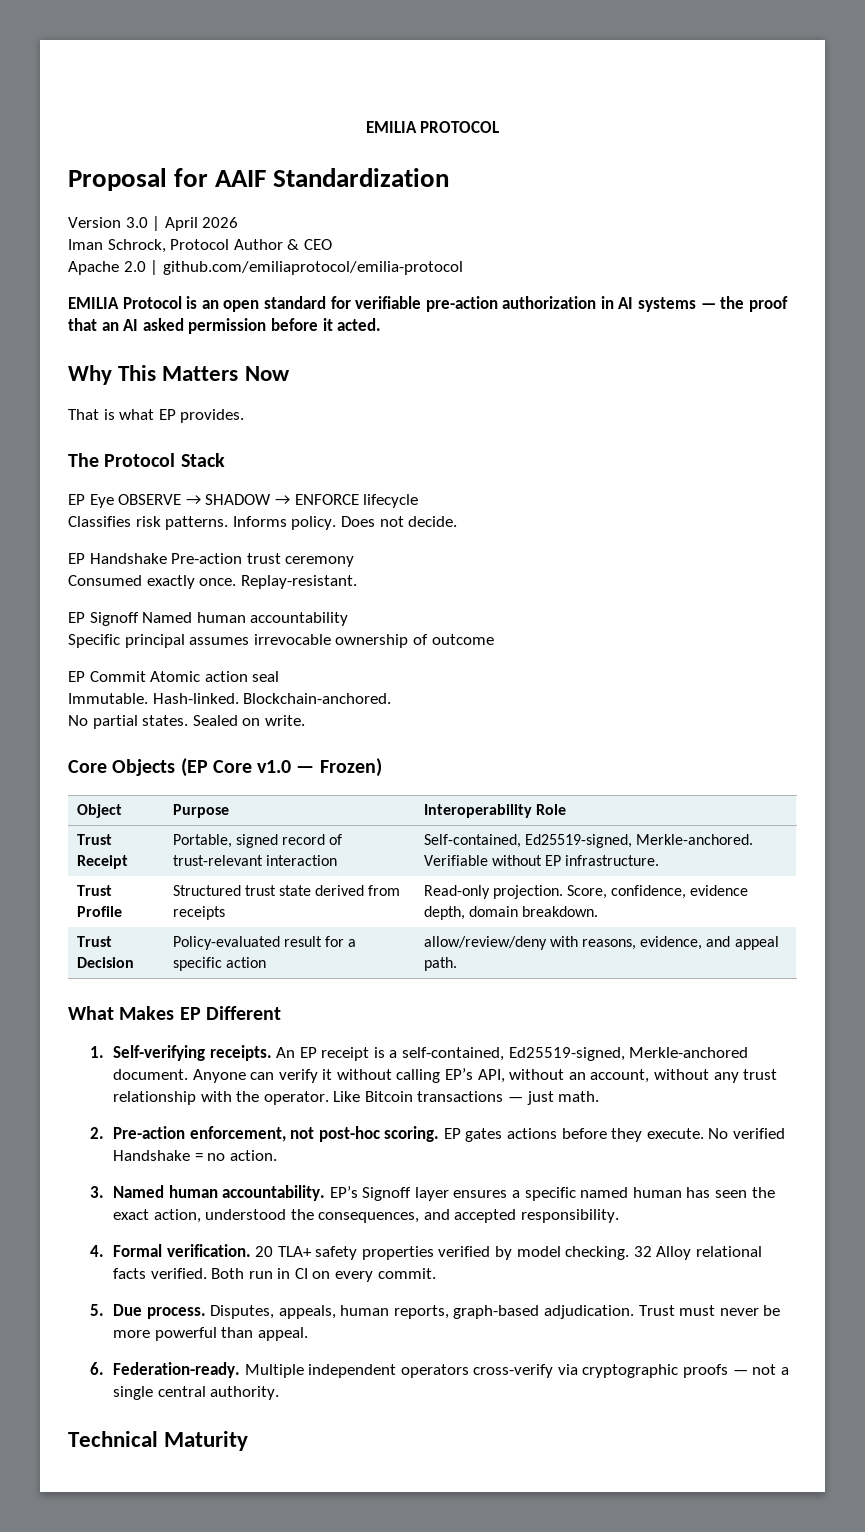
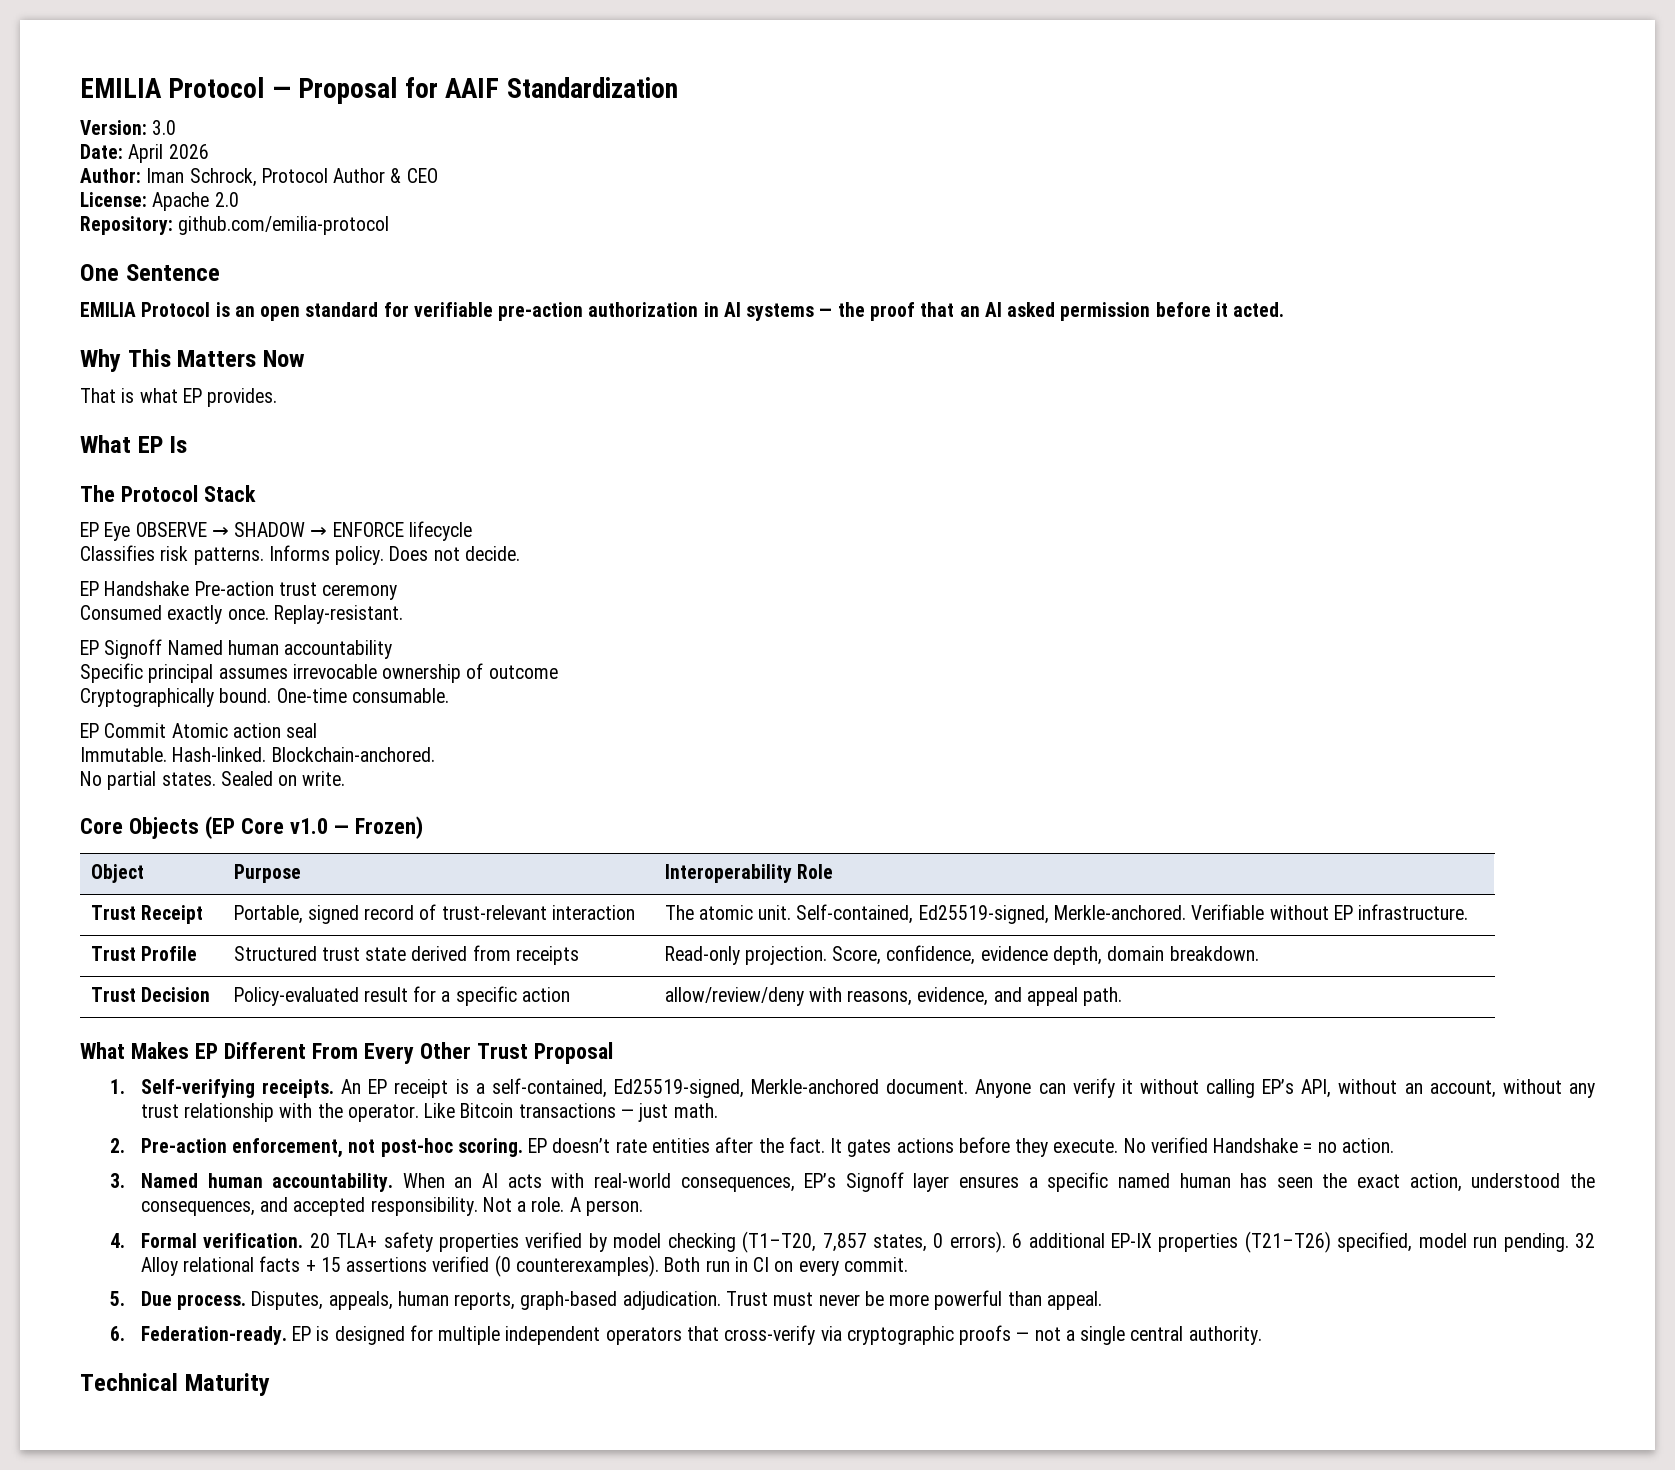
- EMILIA PROTOCOL
- Proposal for AAIF Standardization
+ EMILIA Protocol — Proposal for AAIF Standardization
- Version 3.0 | April 2026
+ Version: 3.0
+ Date: April 2026
- Iman Schrock, Protocol Author & CEO
+ Author: Iman Schrock, Protocol Author & CEO
- Apache 2.0 | github.com/emiliaprotocol/emilia-protocol
+ License: Apache 2.0
+ Repository: github.com/emilia-protocol
+ One Sentence
+ What EP Is
+ Cryptographically bound. One-time consumable.
- Trust Receipt | Portable, signed record of trust-relevant interaction | Self-contained, Ed25519-signed, Merkle-anchored. Verifiable without EP infrastructure.
+ Trust Receipt | Portable, signed record of trust-relevant interaction | The atomic unit. Self-contained, Ed25519-signed, Merkle-anchored. Verifiable without EP infrastructure.
- What Makes EP Different
+ What Makes EP Different From Every Other Trust Proposal
- EP gates actions before they execute.
+ EP doesn’t rate entities after the fact. It gates actions before they execute.
- EP’s Signoff layer ensures a specific named human has seen the exact action, understood the consequences, and accepted responsibility.
+ When an AI acts with real-world consequences, EP’s Signoff layer ensures a specific named human has seen the exact action, understood the consequences, and accepted responsibility. Not a role. A person.
- 20 TLA+ safety properties verified by model checking. 32 Alloy relational facts verified.
+ 20 TLA+ safety properties verified by model checking (T1–T20, 7,857 states, 0 errors). 6 additional EP-IX properties (T21–T26) specified, model run pending. 32 Alloy relational facts + 15 assertions verified (0 counterexamples).
- Multiple independent operators cross-verify via cryptographic proofs — not a single central authority.
+ EP is designed for multiple independent operators that cross-verify via cryptographic proofs — not a single central authority.

